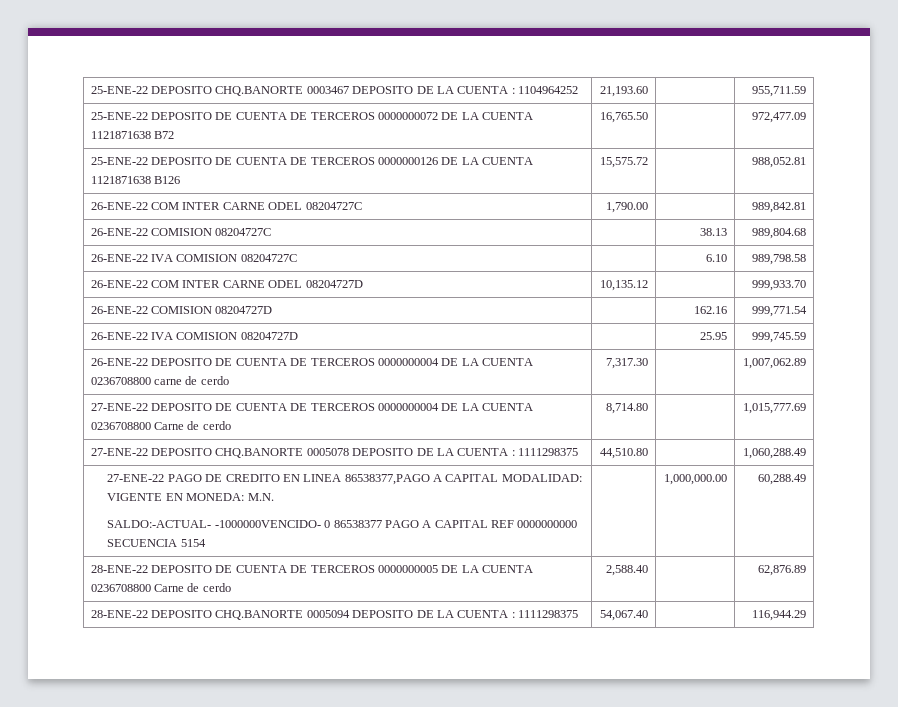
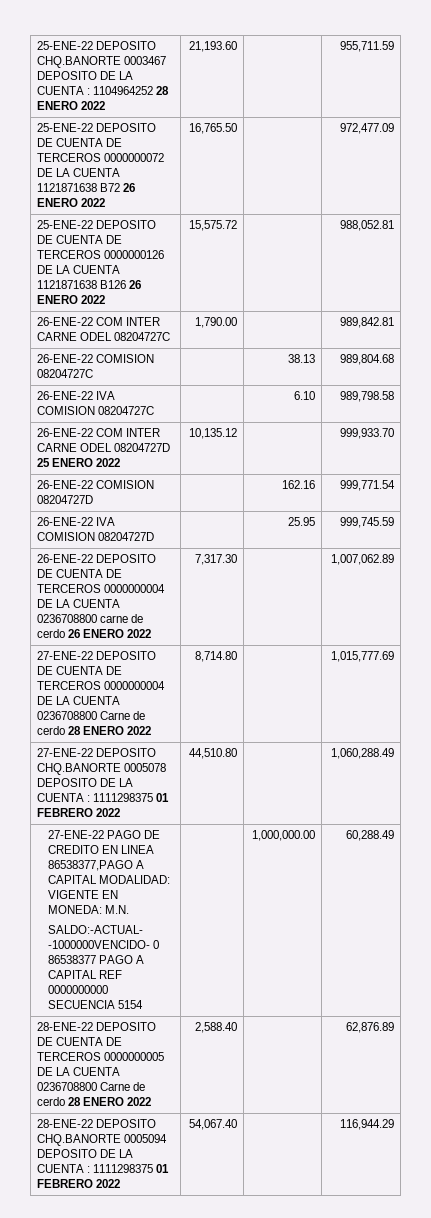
- 25-ENE-22 DEPOSITO CHQ.BANORTE 0003467 DEPOSITO DE LA CUENTA : 1104964252 | 21,193.60 | | 955,711.59
+ 25-ENE-22 DEPOSITO CHQ.BANORTE 0003467 DEPOSITO DE LA CUENTA : 1104964252 28 ENERO 2022 | 21,193.60 | | 955,711.59
- 25-ENE-22 DEPOSITO DE CUENTA DE TERCEROS 0000000072 DE LA CUENTA 1121871638 B72 | 16,765.50 | | 972,477.09
+ 25-ENE-22 DEPOSITO DE CUENTA DE TERCEROS 0000000072 DE LA CUENTA 1121871638 B72 26 ENERO 2022 | 16,765.50 | | 972,477.09
- 25-ENE-22 DEPOSITO DE CUENTA DE TERCEROS 0000000126 DE LA CUENTA 1121871638 B126 | 15,575.72 | | 988,052.81
+ 25-ENE-22 DEPOSITO DE CUENTA DE TERCEROS 0000000126 DE LA CUENTA 1121871638 B126 26 ENERO 2022 | 15,575.72 | | 988,052.81
- 26-ENE-22 COM INTER CARNE ODEL 08204727D | 10,135.12 | | 999,933.70
+ 26-ENE-22 COM INTER CARNE ODEL 08204727D 25 ENERO 2022 | 10,135.12 | | 999,933.70
- 26-ENE-22 DEPOSITO DE CUENTA DE TERCEROS 0000000004 DE LA CUENTA 0236708800 carne de cerdo | 7,317.30 | | 1,007,062.89
+ 26-ENE-22 DEPOSITO DE CUENTA DE TERCEROS 0000000004 DE LA CUENTA 0236708800 carne de cerdo 26 ENERO 2022 | 7,317.30 | | 1,007,062.89
- 27-ENE-22 DEPOSITO DE CUENTA DE TERCEROS 0000000004 DE LA CUENTA 0236708800 Carne de cerdo | 8,714.80 | | 1,015,777.69
+ 27-ENE-22 DEPOSITO DE CUENTA DE TERCEROS 0000000004 DE LA CUENTA 0236708800 Carne de cerdo 28 ENERO 2022 | 8,714.80 | | 1,015,777.69
- 27-ENE-22 DEPOSITO CHQ.BANORTE 0005078 DEPOSITO DE LA CUENTA : 1111298375 | 44,510.80 | | 1,060,288.49
+ 27-ENE-22 DEPOSITO CHQ.BANORTE 0005078 DEPOSITO DE LA CUENTA : 1111298375 01 FEBRERO 2022 | 44,510.80 | | 1,060,288.49
- 28-ENE-22 DEPOSITO DE CUENTA DE TERCEROS 0000000005 DE LA CUENTA 0236708800 Carne de cerdo | 2,588.40 | | 62,876.89
+ 28-ENE-22 DEPOSITO DE CUENTA DE TERCEROS 0000000005 DE LA CUENTA 0236708800 Carne de cerdo 28 ENERO 2022 | 2,588.40 | | 62,876.89
- 28-ENE-22 DEPOSITO CHQ.BANORTE 0005094 DEPOSITO DE LA CUENTA : 1111298375 | 54,067.40 | | 116,944.29
+ 28-ENE-22 DEPOSITO CHQ.BANORTE 0005094 DEPOSITO DE LA CUENTA : 1111298375 01 FEBRERO 2022 | 54,067.40 | | 116,944.29

